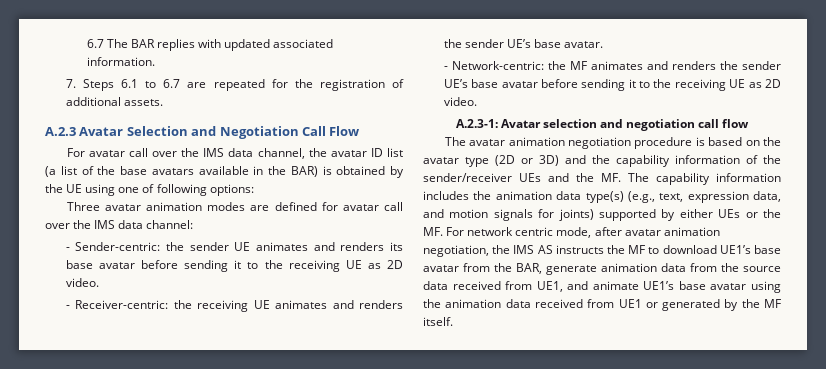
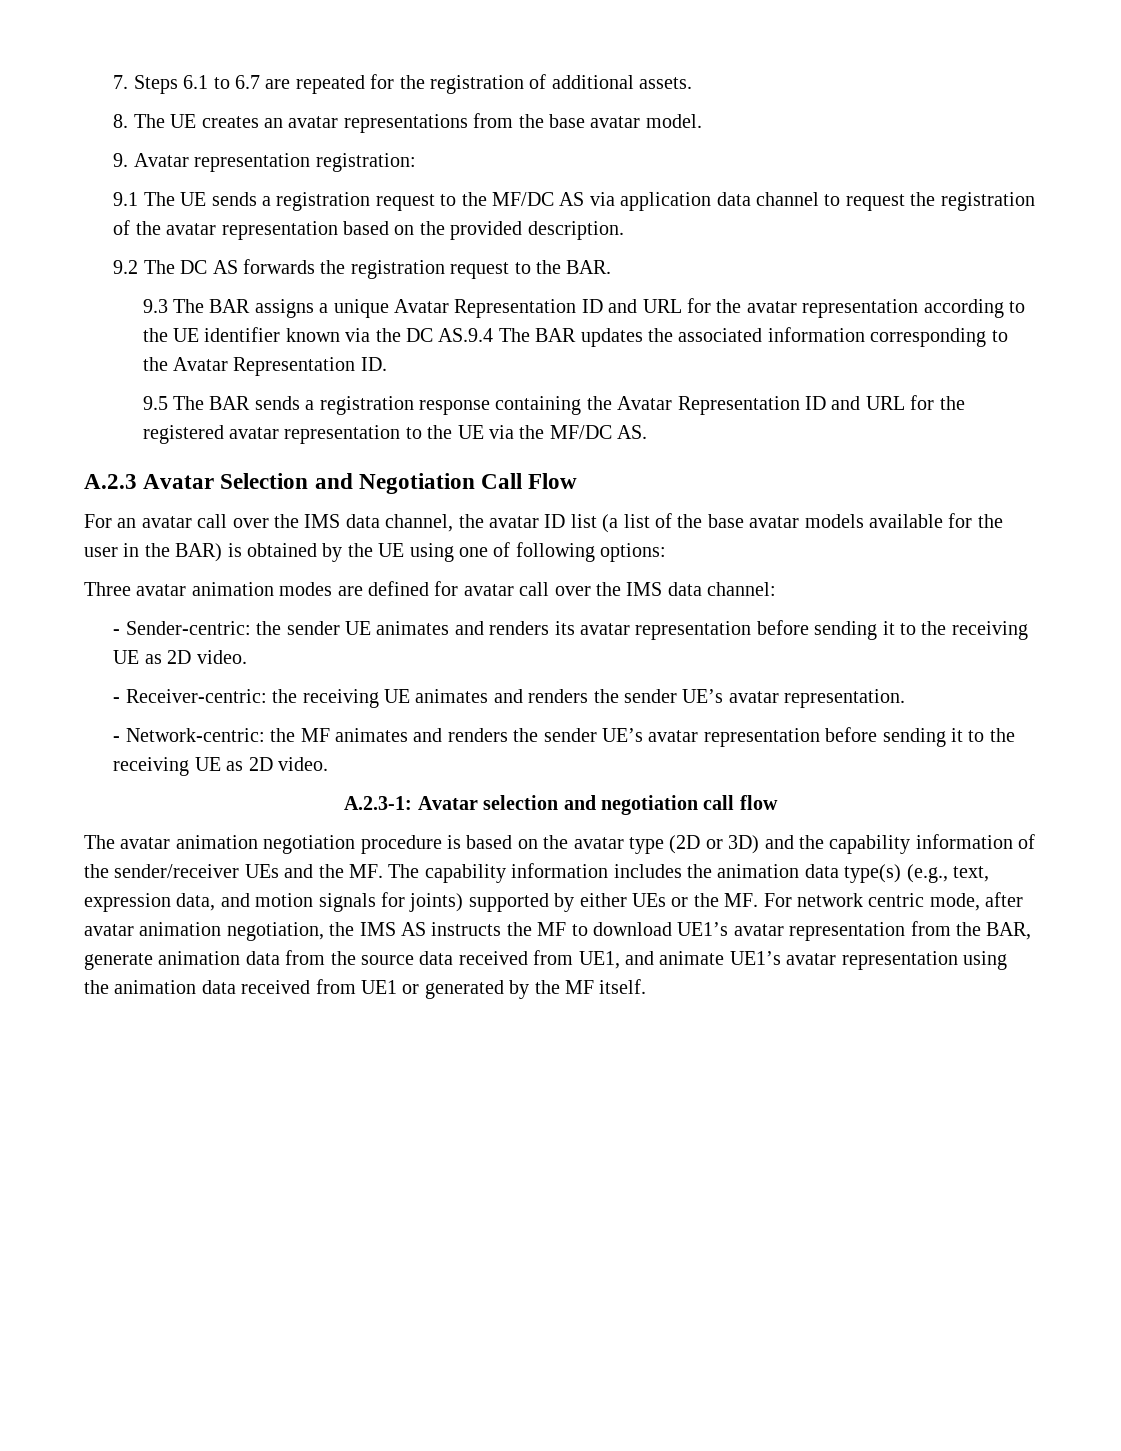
- 6.7 The BAR replies with updated associated information.
+ 8. The UE creates an avatar representations from the base avatar model.
+ 9. Avatar representation registration:
+ 9.1 The UE sends a registration request to the MF/DC AS via application data channel to request the registration of the avatar representation based on the provided description.
+ 9.2 The DC AS forwards the registration request to the BAR.
+ 9.3 The BAR assigns a unique Avatar Representation ID and URL for the avatar representation according to the UE identifier known via the DC AS.9.4 The BAR updates the associated information corresponding to the Avatar Representation ID.
+ 9.5 The BAR sends a registration response containing the Avatar Representation ID and URL for the registered avatar representation to the UE via the MF/DC AS.
- For avatar call over the IMS data channel, the avatar ID list (a list of the base avatars available in the BAR) is obtained by the UE using one of following options:
+ For an avatar call over the IMS data channel, the avatar ID list (a list of the base avatar models available for the user in the BAR) is obtained by the UE using one of following options:
- - Sender-centric: the sender UE animates and renders its base avatar before sending it to the receiving UE as 2D video.
+ - Sender-centric: the sender UE animates and renders its avatar representation before sending it to the receiving UE as 2D video.
- - Receiver-centric: the receiving UE animates and renders the sender UE’s base avatar.
+ - Receiver-centric: the receiving UE animates and renders the sender UE’s avatar representation.
- - Network-centric: the MF animates and renders the sender UE’s base avatar before sending it to the receiving UE as 2D video.
+ - Network-centric: the MF animates and renders the sender UE’s avatar representation before sending it to the receiving UE as 2D video.
- The avatar animation negotiation procedure is based on the avatar type (2D or 3D) and the capability information of the sender/receiver UEs and the MF. The capability information includes the animation data type(s) (e.g., text, expression data, and motion signals for joints) supported by either UEs or the MF. For network centric mode, after avatar animation negotiation, the IMS AS instructs the MF to download UE1’s base avatar from the BAR, generate animation data from the source data received from UE1, and animate UE1’s base avatar using the animation data received from UE1 or generated by the MF itself.
+ The avatar animation negotiation procedure is based on the avatar type (2D or 3D) and the capability information of the sender/receiver UEs and the MF. The capability information includes the animation data type(s) (e.g., text, expression data, and motion signals for joints) supported by either UEs or the MF. For network centric mode, after avatar animation negotiation, the IMS AS instructs the MF to download UE1’s avatar representation from the BAR, generate animation data from the source data received from UE1, and animate UE1’s avatar representation using the animation data received from UE1 or generated by the MF itself.

